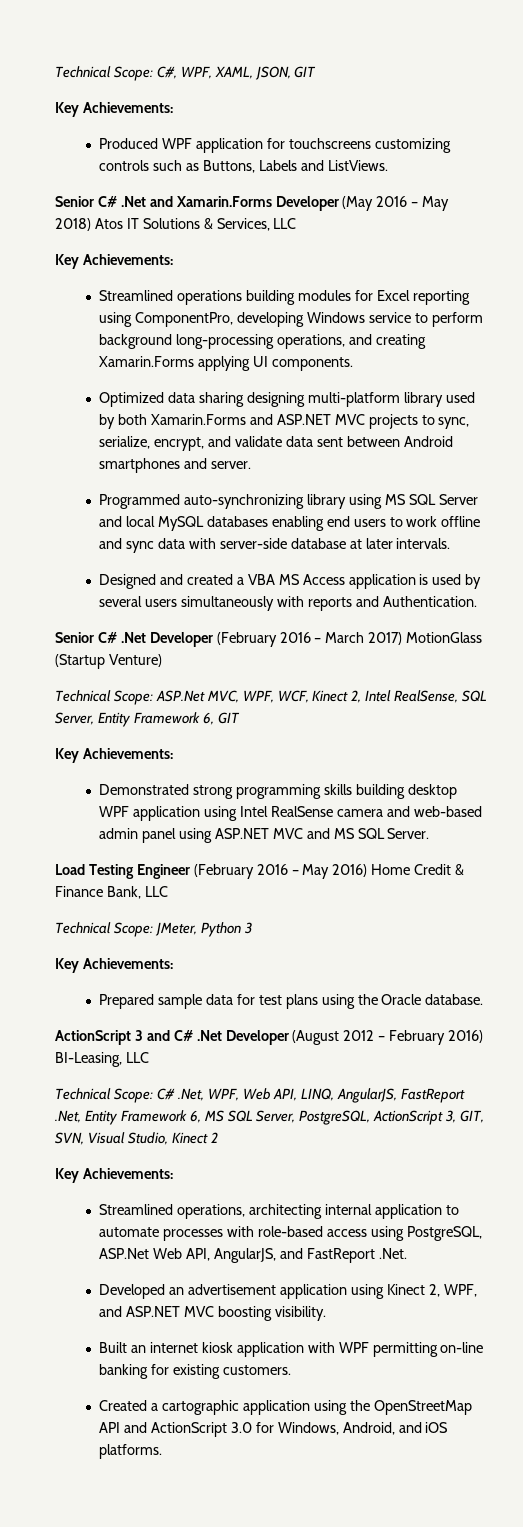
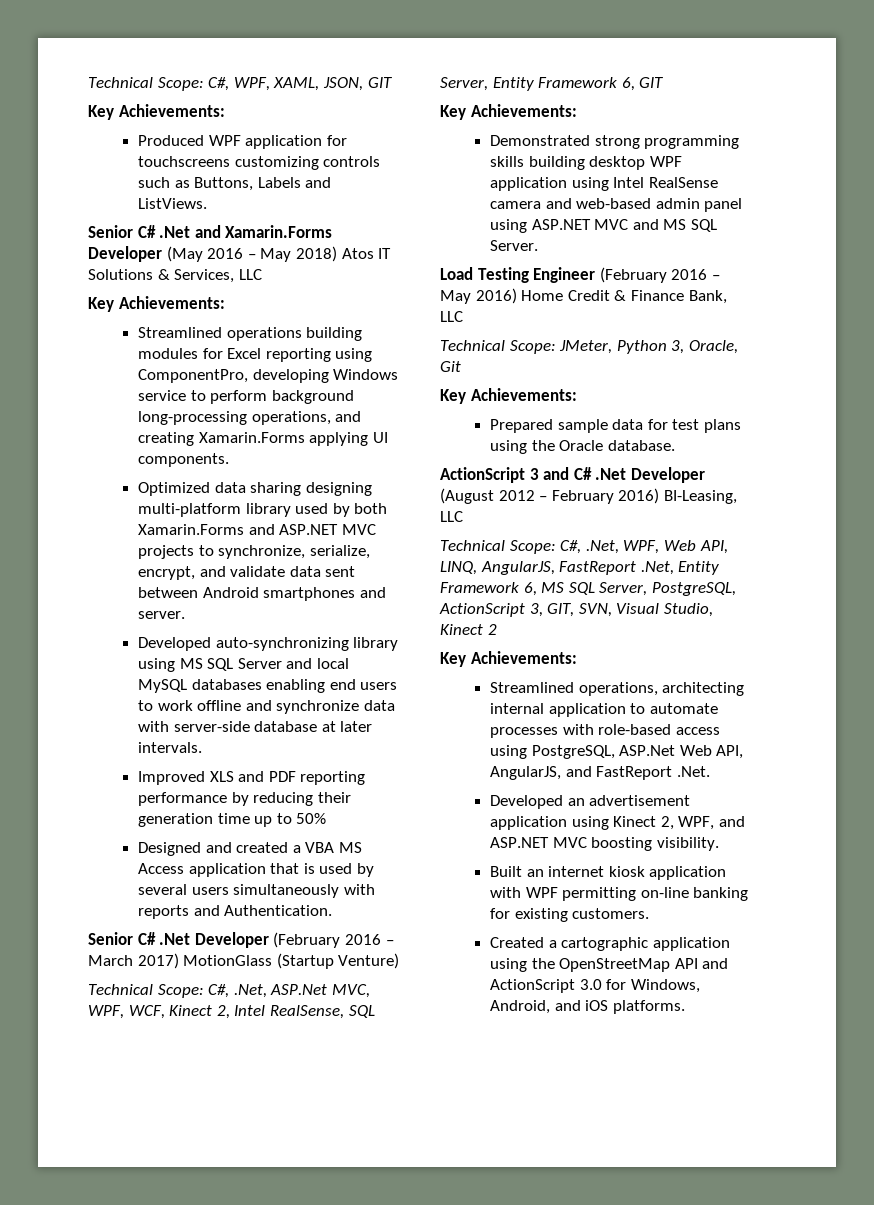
- Optimized data sharing designing multi-platform library used by both Xamarin.Forms and ASP.NET MVC projects to sync, serialize, encrypt, and validate data sent between Android smartphones and server.
+ Optimized data sharing designing multi-platform library used by both Xamarin.Forms and ASP.NET MVC projects to synchronize, serialize, encrypt, and validate data sent between Android smartphones and server.
- Programmed auto-synchronizing library using MS SQL Server and local MySQL databases enabling end users to work offline and sync data with server-side database at later intervals.
+ Developed auto-synchronizing library using MS SQL Server and local MySQL databases enabling end users to work offline and synchronize data with server-side database at later intervals.
+ Improved XLS and PDF reporting performance by reducing their generation time up to 50%
- Designed and created a VBA MS Access application is used by several users simultaneously with reports and Authentication.
+ Designed and created a VBA MS Access application that is used by several users simultaneously with reports and Authentication.
- Technical Scope: ASP.Net MVC, WPF, WCF, Kinect 2, Intel RealSense, SQL Server, Entity Framework 6, GIT
+ Technical Scope: C#, .Net, ASP.Net MVC, WPF, WCF, Kinect 2, Intel RealSense, SQL Server, Entity Framework 6, GIT
- Technical Scope: JMeter, Python 3
+ Technical Scope: JMeter, Python 3, Oracle, Git
- Technical Scope: C# .Net, WPF, Web API, LINQ, AngularJS, FastReport .Net, Entity Framework 6, MS SQL Server, PostgreSQL, ActionScript 3, GIT, SVN, Visual Studio, Kinect 2
+ Technical Scope: C#, .Net, WPF, Web API, LINQ, AngularJS, FastReport .Net, Entity Framework 6, MS SQL Server, PostgreSQL, ActionScript 3, GIT, SVN, Visual Studio, Kinect 2

